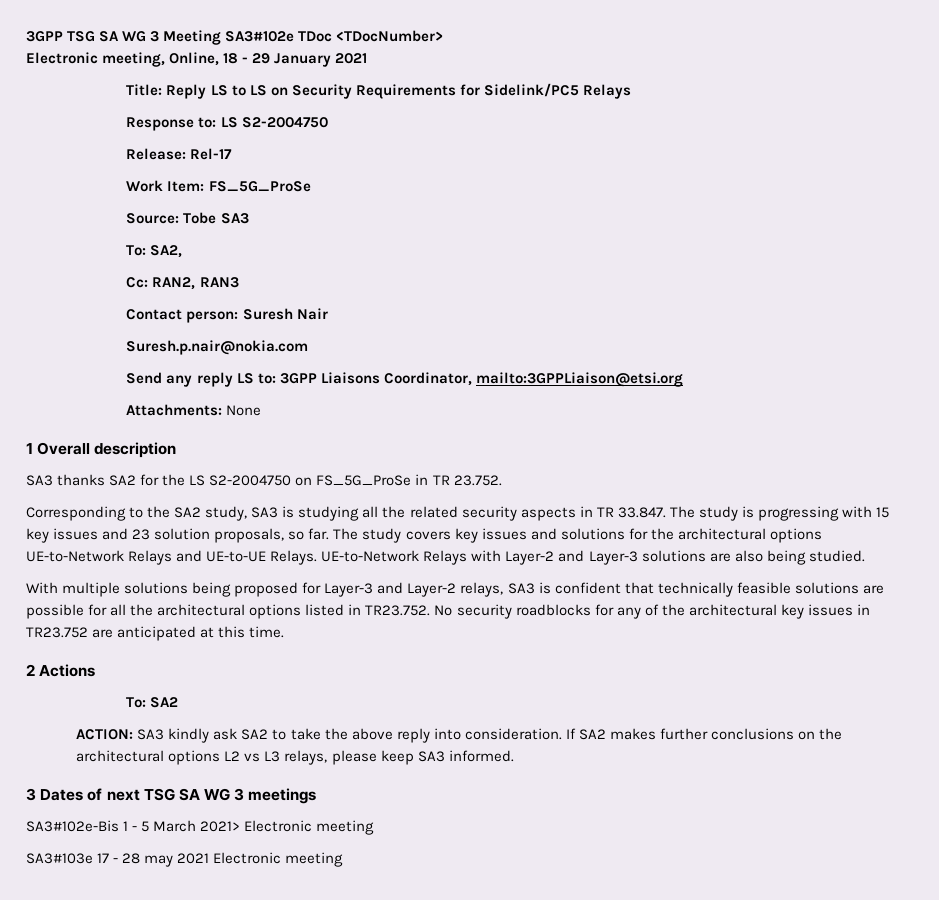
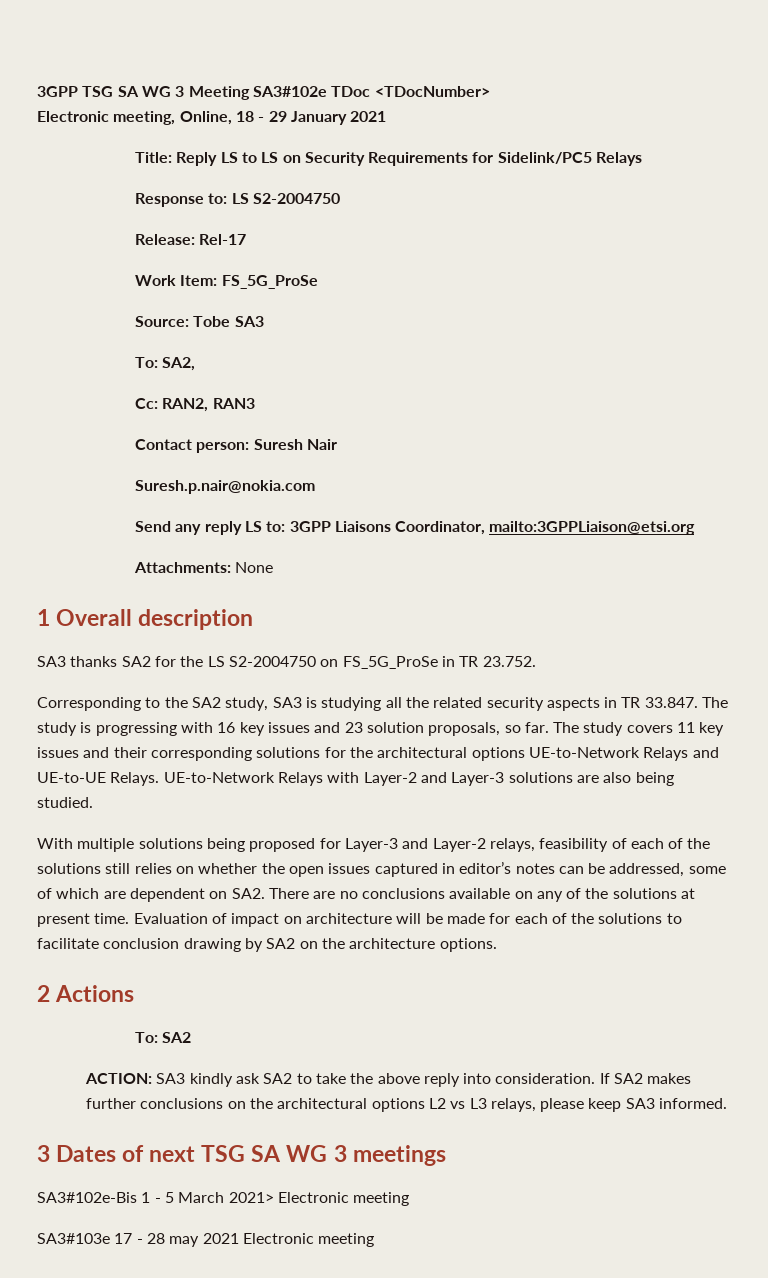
- Corresponding to the SA2 study, SA3 is studying all the related security aspects in TR 33.847. The study is progressing with 15 key issues and 23 solution proposals, so far.
+ Corresponding to the SA2 study, SA3 is studying all the related security aspects in TR 33.847. The study is progressing with 16 key issues and 23 solution proposals, so far.
- The study covers key issues and solutions for the architectural options UE-to-Network Relays and UE-to-UE Relays.
+ The study covers 11 key issues and their corresponding solutions for the architectural options UE-to-Network Relays and UE-to-UE Relays.
- With multiple solutions being proposed for Layer-3 and Layer-2 relays, SA3 is confident that technically feasible solutions are possible for all the architectural options listed in TR23.752. No security roadblocks for any of the architectural key issues in TR23.752 are anticipated at this time.
+ With multiple solutions being proposed for Layer-3 and Layer-2 relays, feasibility of each of the solutions still relies on whether the open issues captured in editor’s notes can be addressed, some of which are dependent on SA2. There are no conclusions available on any of the solutions at present time. Evaluation of impact on architecture will be made for each of the solutions to facilitate conclusion drawing by SA2 on the architecture options.

